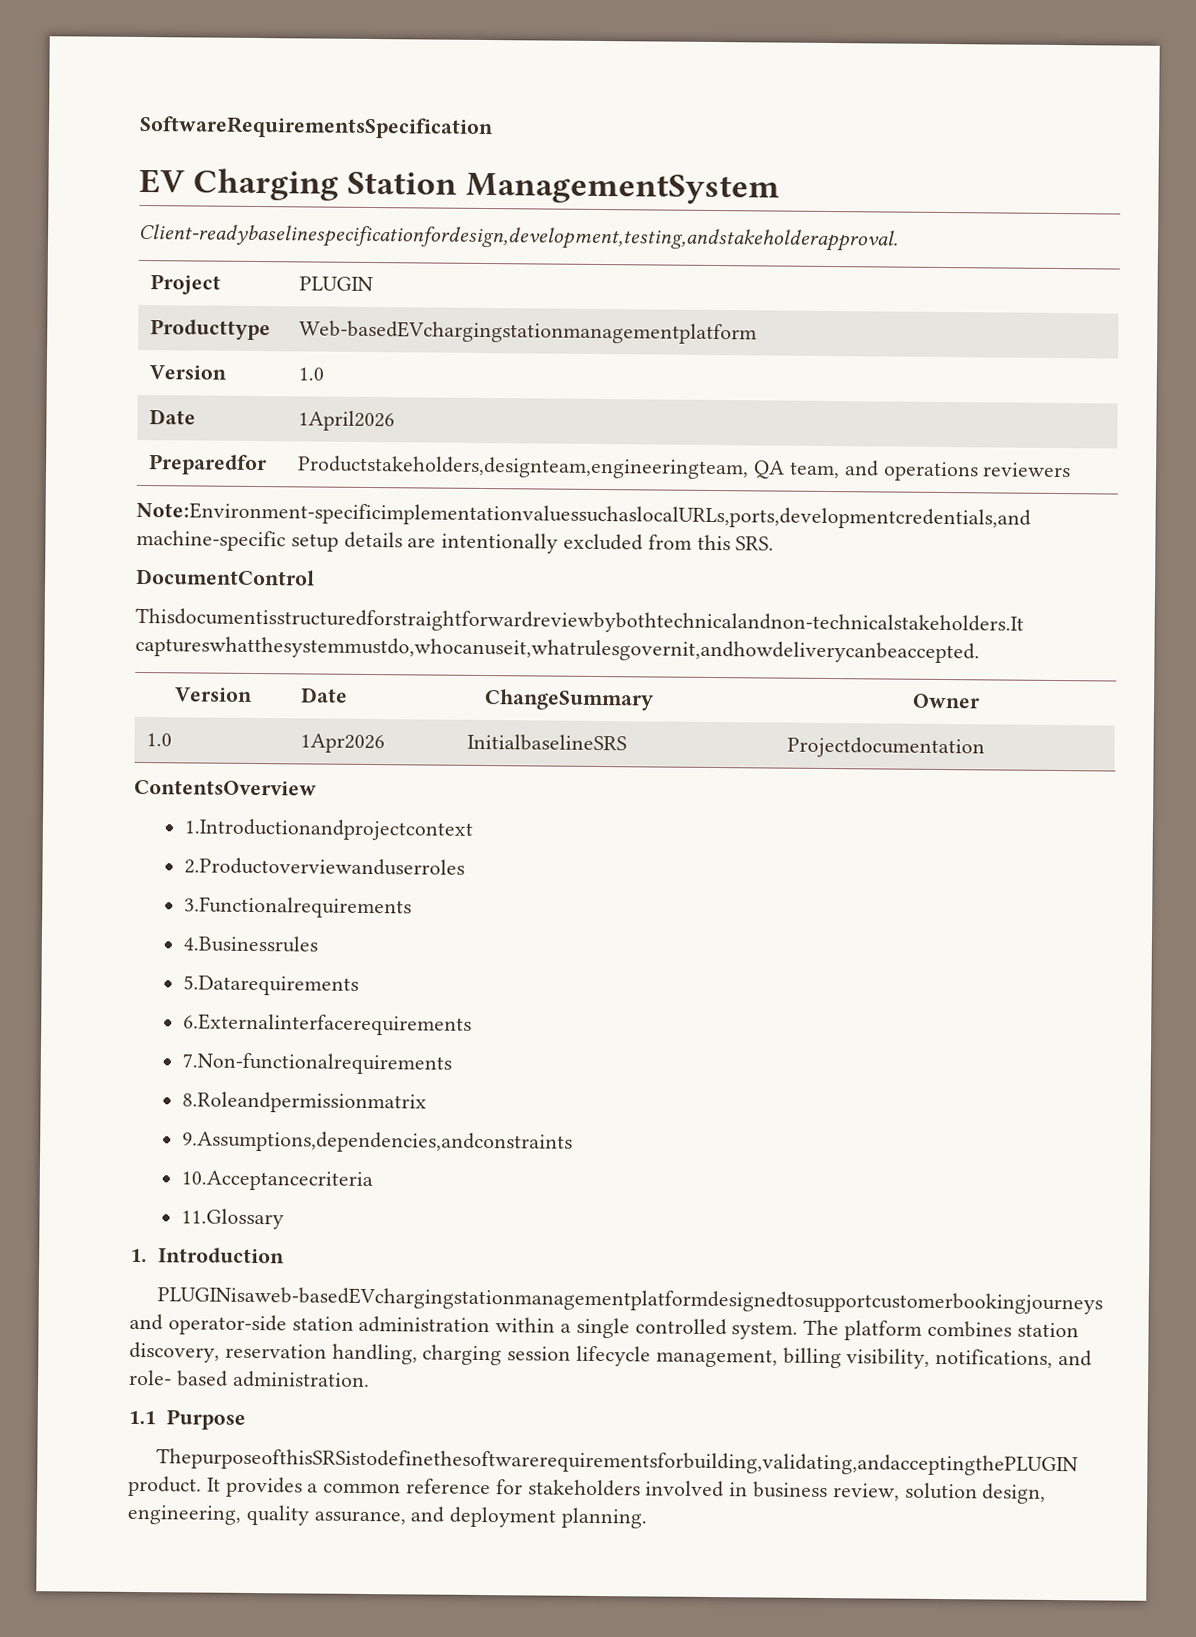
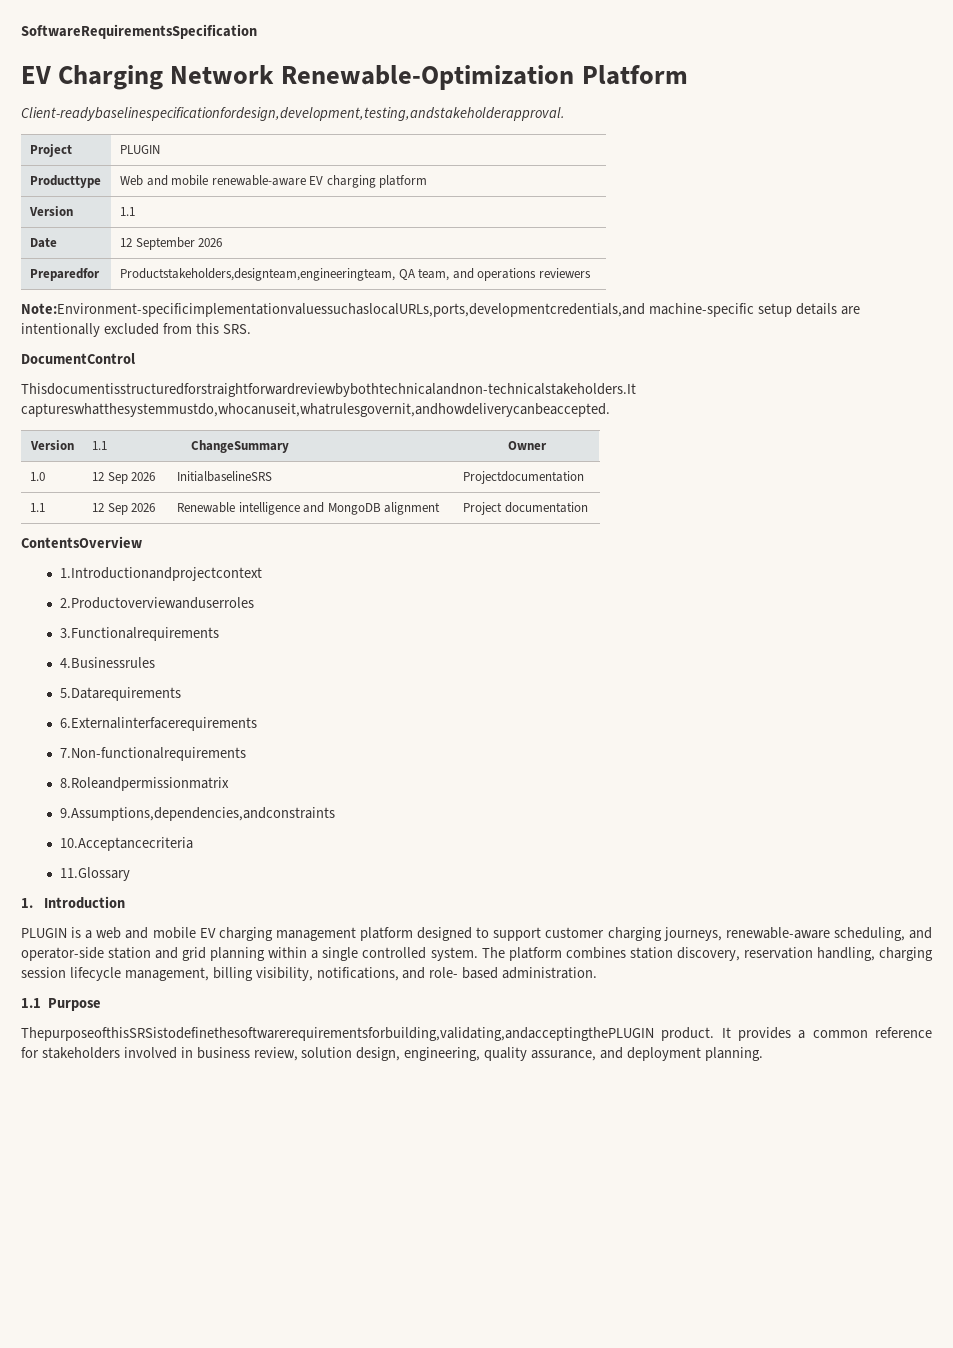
- EV Charging Station ManagementSystem
+ EV Charging Network Renewable-Optimization Platform
- Producttype | Web-basedEVchargingstationmanagementplatform
- Version | 1.0
- Date | 1April2026
+ Producttype | Web and mobile renewable-aware EV charging platform
+ Version | 1.1
+ Date | 12 September 2026
- Version | Date | ChangeSummary | Owner
+ Version | 1.1 | ChangeSummary | Owner
- 1.0 | 1Apr2026 | InitialbaselineSRS | Projectdocumentation
+ 1.0 | 12 Sep 2026 | InitialbaselineSRS | Projectdocumentation
+ 1.1 | 12 Sep 2026 | Renewable intelligence and MongoDB alignment | Project documentation
- PLUGINisaweb-basedEVchargingstationmanagementplatformdesignedtosupportcustomerbookingjourneys and operator-side station administration within a single controlled system.
+ PLUGIN is a web and mobile EV charging management platform designed to support customer charging journeys, renewable-aware scheduling, and operator-side station and grid planning within a single controlled system.

